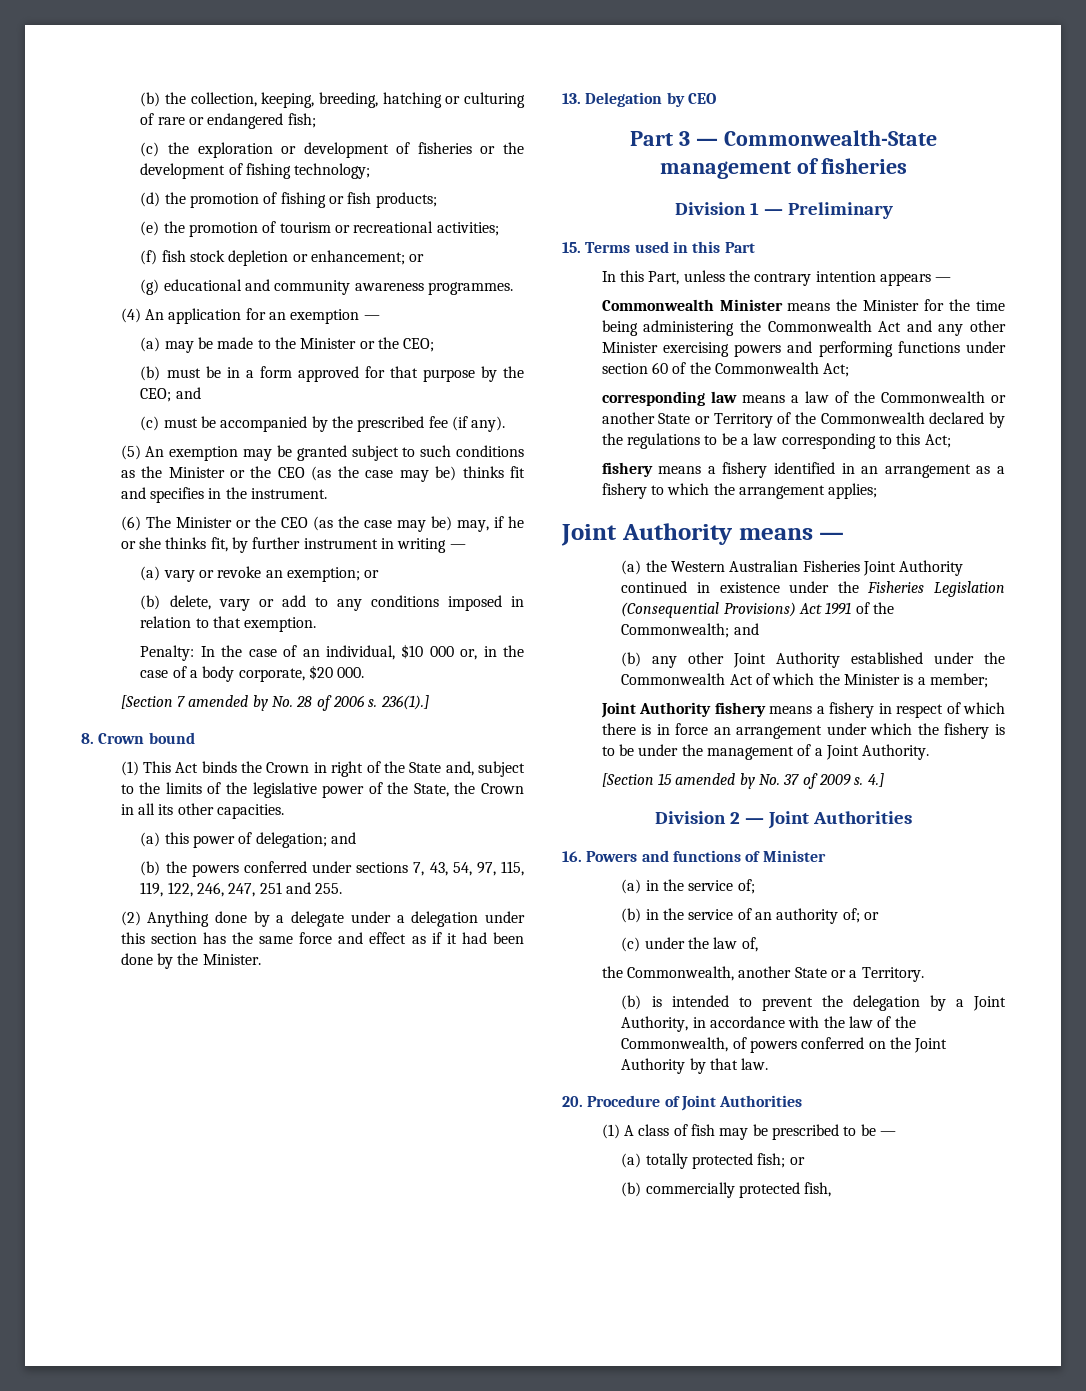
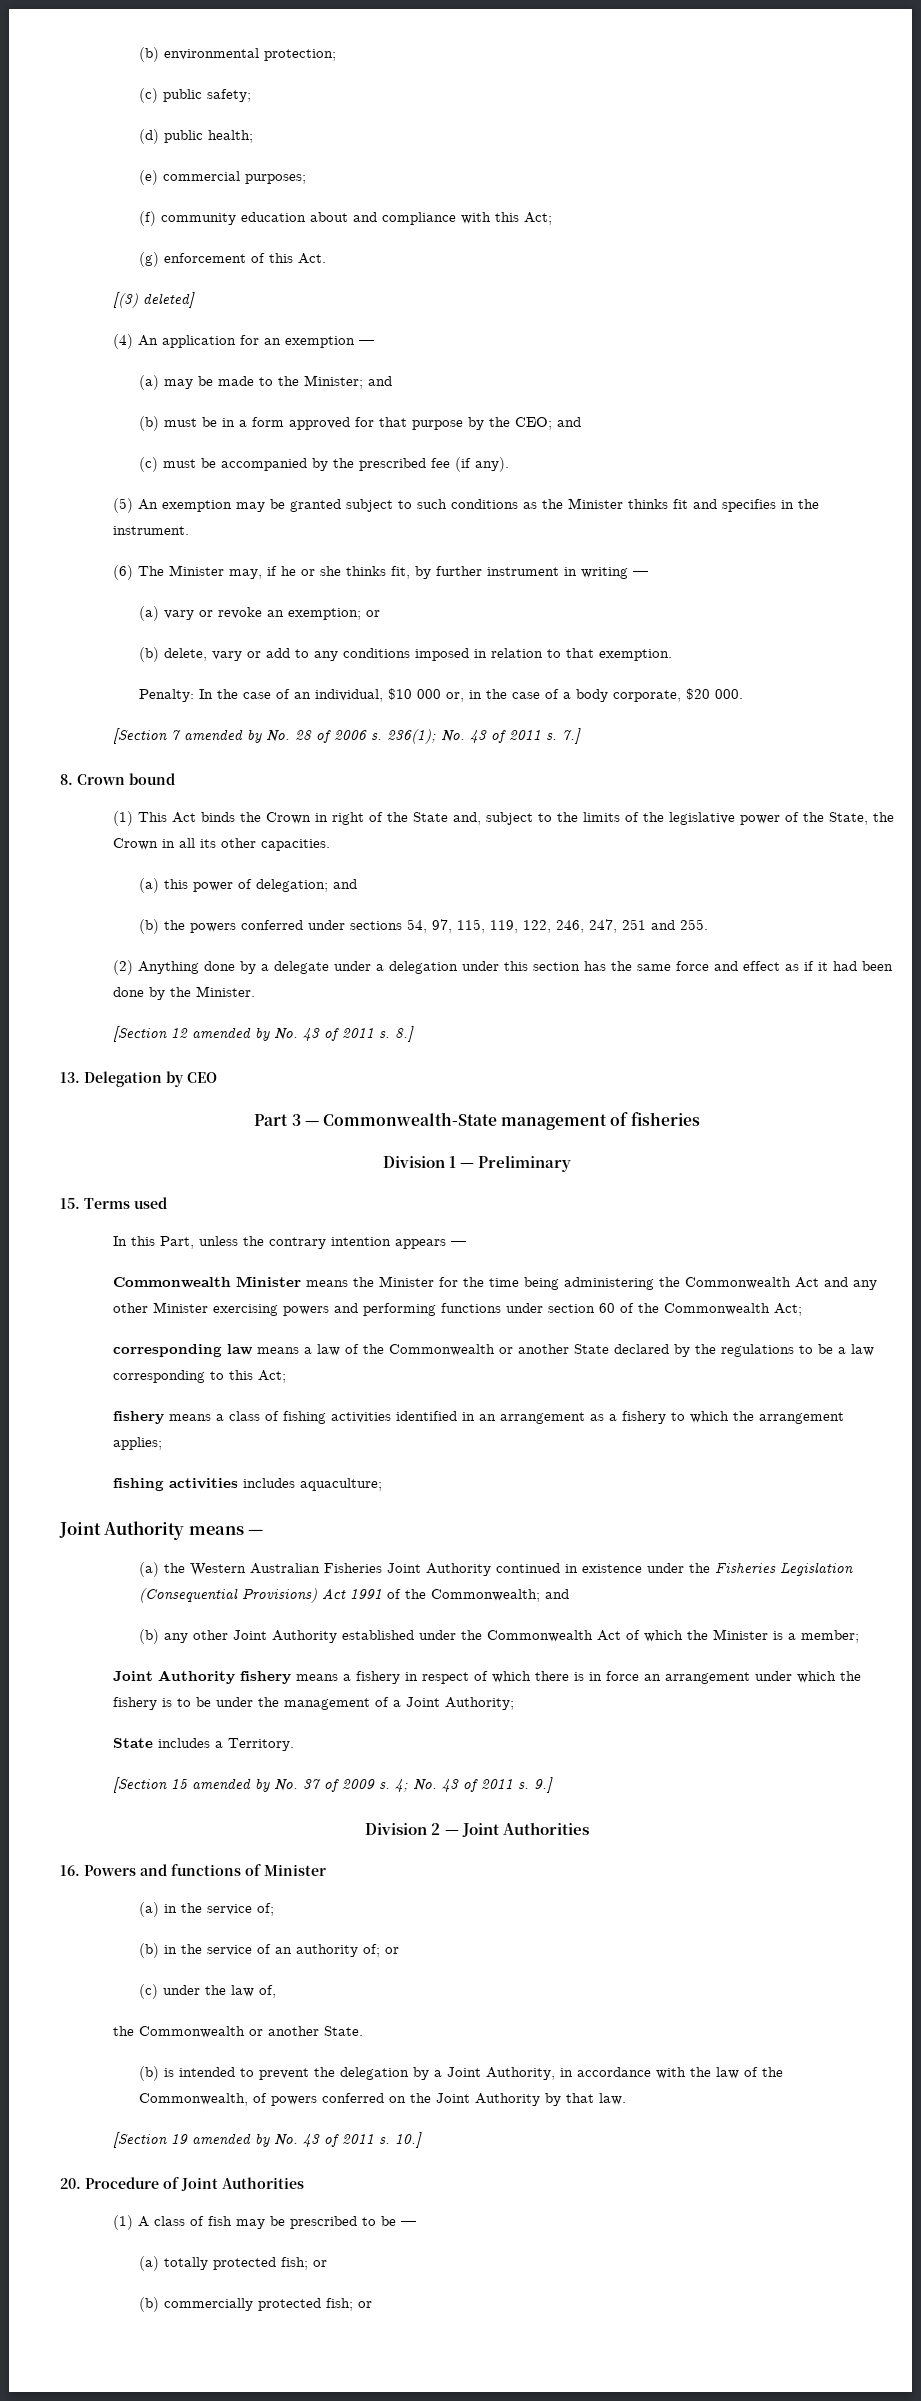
- (b) the collection, keeping, breeding, hatching or culturing of rare or endangered fish;
- (c) the exploration or development of fisheries or the development of fishing technology;
- (d) the promotion of fishing or fish products;
- (e) the promotion of tourism or recreational activities;
- (f) fish stock depletion or enhancement; or
- (g) educational and community awareness programmes.
+ (b) environmental protection;
+ (c) public safety;
+ (d) public health;
+ (e) commercial purposes;
+ (f) community education about and compliance with this Act;
+ (g) enforcement of this Act.
+ [(3) deleted]
- (a) may be made to the Minister or the CEO;
+ (a) may be made to the Minister; and
- (5) An exemption may be granted subject to such conditions as the Minister or the CEO (as the case may be) thinks fit and specifies in the instrument.
+ (5) An exemption may be granted subject to such conditions as the Minister thinks fit and specifies in the instrument.
- (6) The Minister or the CEO (as the case may be) may, if he or she thinks fit, by further instrument in writing —
+ (6) The Minister may, if he or she thinks fit, by further instrument in writing —
- 236(1).]
+ 236(1); No. 43 of 2011 s. 7.]
- (b) the powers conferred under sections 7, 43, 54, 97, 115, 119, 122, 246, 247, 251 and 255.
+ (b) the powers conferred under sections 54, 97, 115, 119, 122, 246, 247, 251 and 255.
+ [Section 12 amended by No. 43 of 2011 s. 8.]
- 15. Terms used in this Part
+ 15. Terms used
- corresponding law means a law of the Commonwealth or another State or Territory of the Commonwealth declared by the regulations to be a law corresponding to this Act;
+ corresponding law means a law of the Commonwealth or another State declared by the regulations to be a law corresponding to this Act;
- fishery means a fishery identified in an arrangement as a fishery to which the arrangement applies;
+ fishery means a class of fishing activities identified in an arrangement as a fishery to which the arrangement applies;
+ fishing activities includes aquaculture;
- Joint Authority fishery means a fishery in respect of which there is in force an arrangement under which the fishery is to be under the management of a Joint Authority.
+ Joint Authority fishery means a fishery in respect of which there is in force an arrangement under which the fishery is to be under the management of a Joint Authority;
+ State includes a Territory.
- 4.]
+ 4; No. 43 of 2011 s. 9.]
- the Commonwealth, another State or a Territory.
+ the Commonwealth or another State.
+ [Section 19 amended by No. 43 of 2011 s. 10.]
- (b) commercially protected fish,
+ (b) commercially protected fish; or

